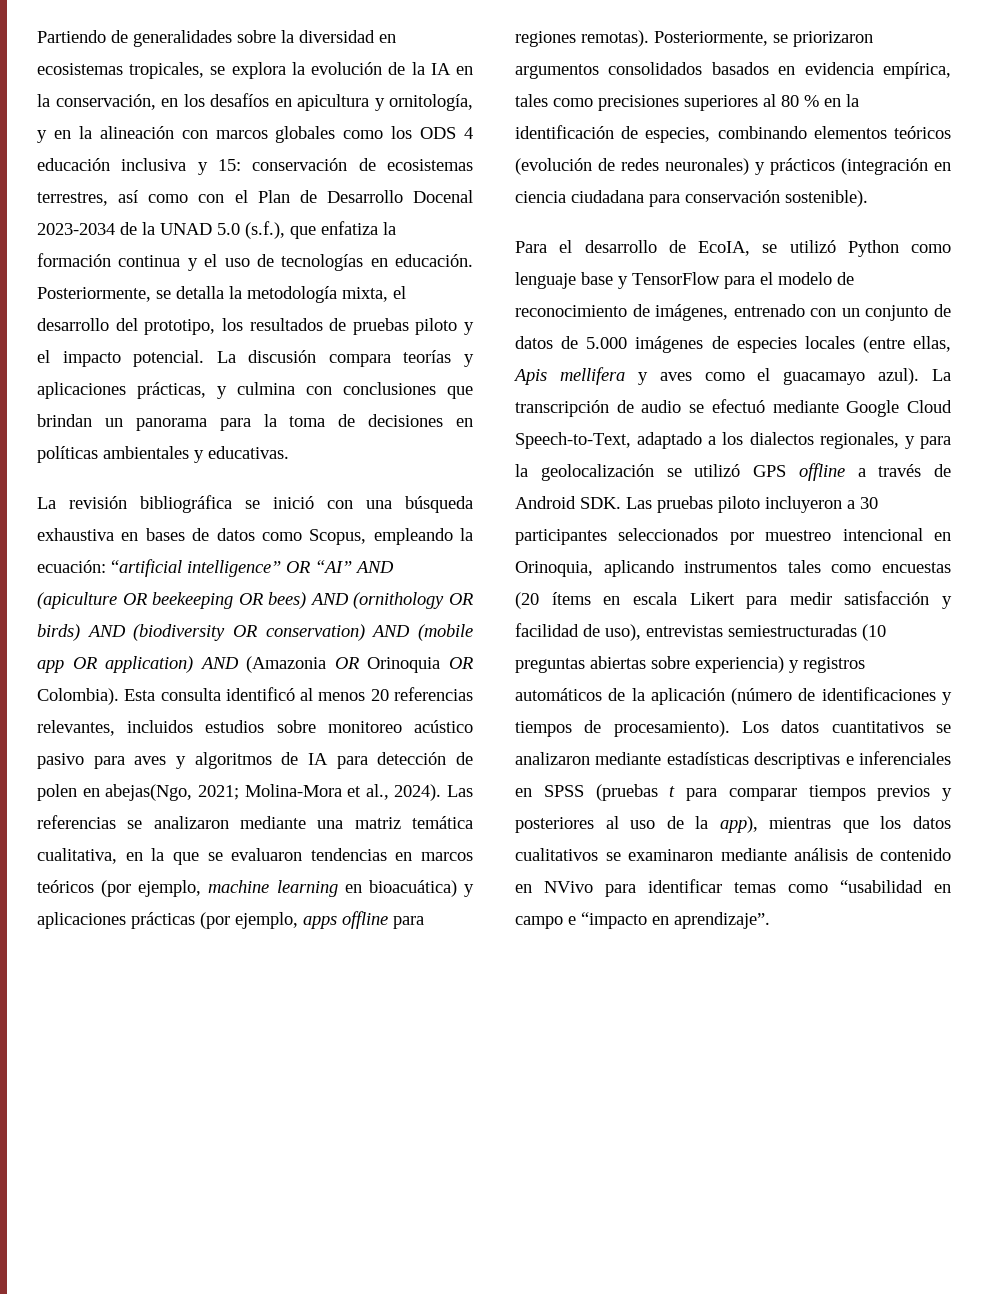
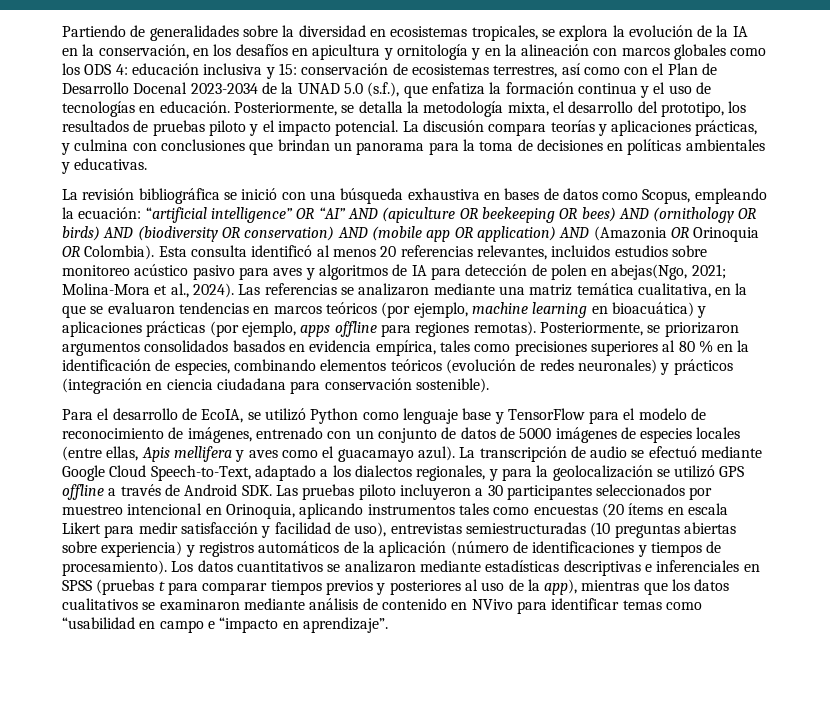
- Partiendo de generalidades sobre la diversidad en ecosistemas tropicales, se explora la evolución de la IA en la conservación, en los desafíos en apicultura y ornitología, y en la alineación con marcos globales como los ODS 4 educación inclusiva y 15:
+ Partiendo de generalidades sobre la diversidad en ecosistemas tropicales, se explora la evolución de la IA en la conservación, en los desafíos en apicultura y ornitología y en la alineación con marcos globales como los ODS 4: educación inclusiva y 15:
- Para el desarrollo de EcoIA, se utilizó Python como lenguaje base y TensorFlow para el modelo de reconocimiento de imágenes, entrenado con un conjunto de datos de 5.000 imágenes de especies locales (entre ellas, Apis mellifera y aves como el guacamayo azul).
+ Para el desarrollo de EcoIA, se utilizó Python como lenguaje base y TensorFlow para el modelo de reconocimiento de imágenes, entrenado con un conjunto de datos de 5000 imágenes de especies locales (entre ellas, Apis mellifera y aves como el guacamayo azul).

